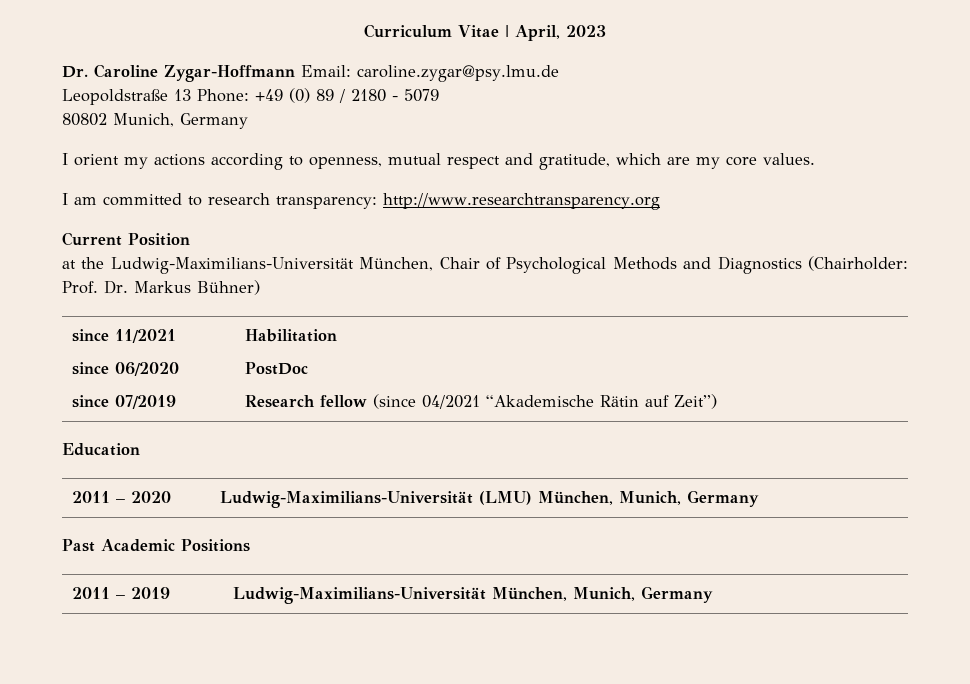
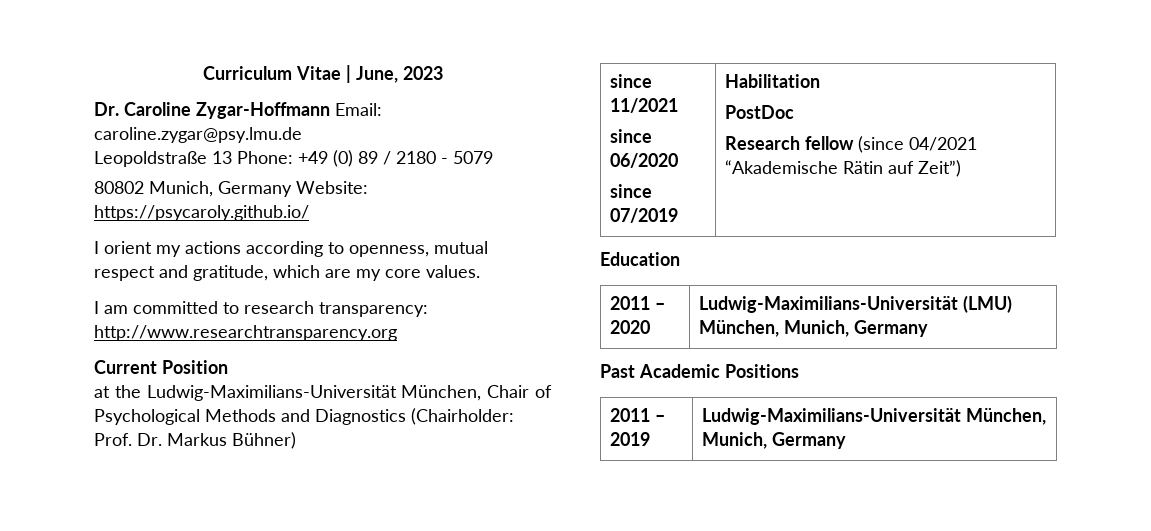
- Curriculum Vitae | April, 2023
+ Curriculum Vitae | June, 2023
- 80802 Munich, Germany
+ 80802 Munich, Germany Website: https://psycaroly.github.io/

